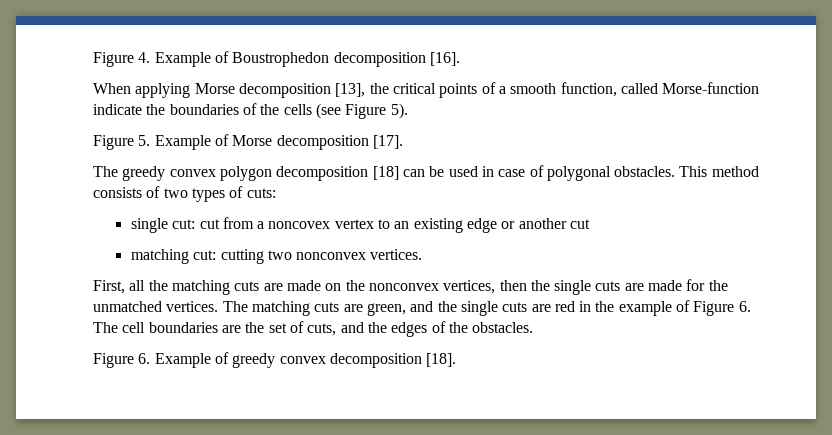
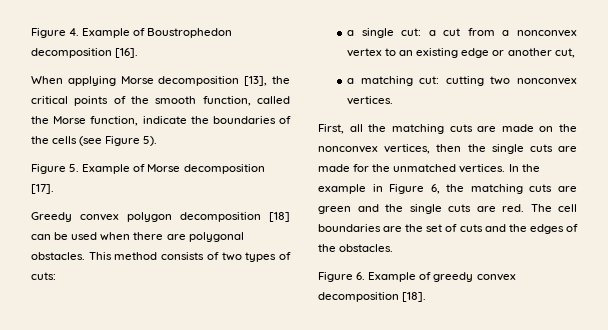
- When applying Morse decomposition [13], the critical points of a smooth function, called Morse-function indicate the boundaries of the cells (see Figure 5).
+ When applying Morse decomposition [13], the critical points of the smooth function, called the Morse function, indicate the boundaries of the cells (see Figure 5).
- The greedy convex polygon decomposition [18] can be used in case of polygonal obstacles.
+ Greedy convex polygon decomposition [18] can be used when there are polygonal obstacles.
- single cut: cut from a noncovex vertex to an existing edge or another cut
- matching cut: cutting two nonconvex vertices.
+ a single cut: a cut from a nonconvex vertex to an existing edge or another cut,
+ a matching cut: cutting two nonconvex vertices.
- The matching cuts are green, and the single cuts are red in the example of Figure 6. The cell boundaries are the set of cuts, and the edges of the obstacles.
+ In the example in Figure 6, the matching cuts are green and the single cuts are red. The cell boundaries are the set of cuts and the edges of the obstacles.

